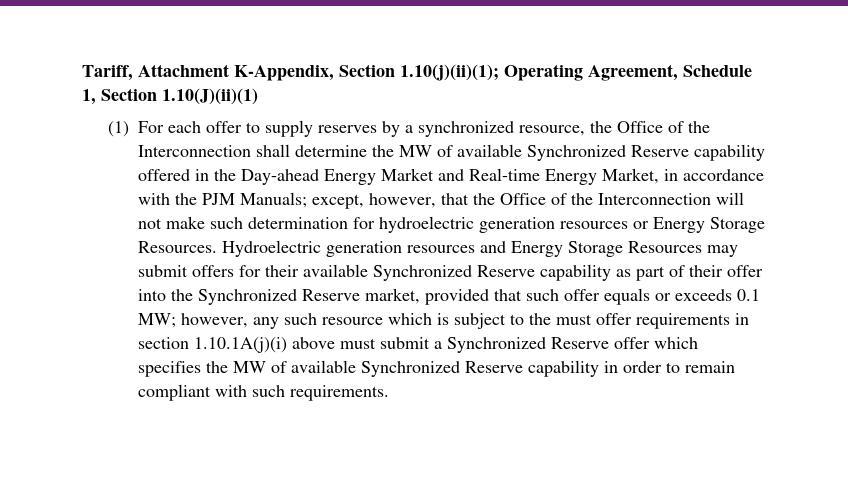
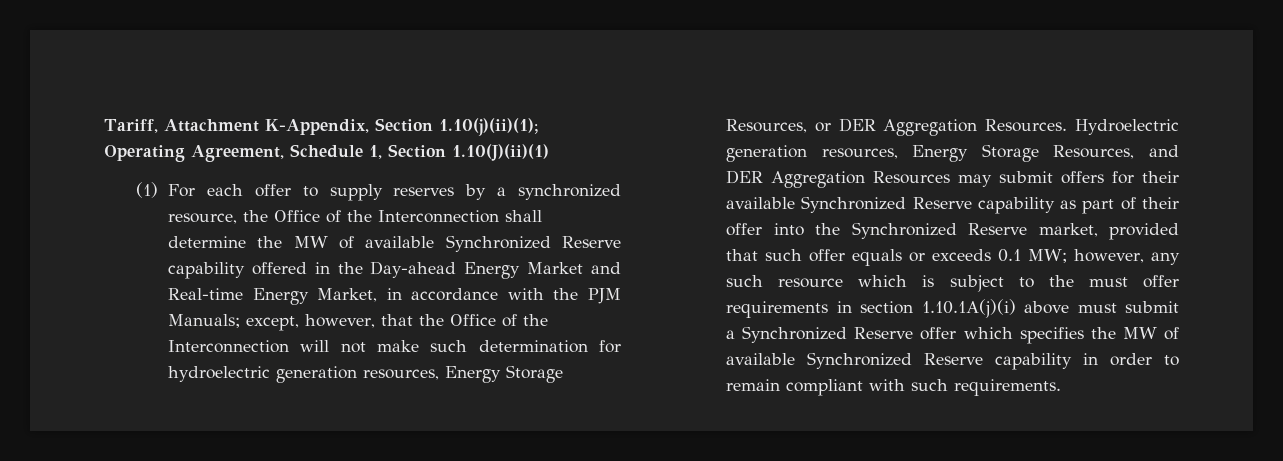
- except, however, that the Office of the Interconnection will not make such determination for hydroelectric generation resources or Energy Storage Resources. Hydroelectric generation resources and Energy Storage Resources may submit offers for their available Synchronized Reserve capability as part of their offer into the Synchronized Reserve market, provided that such offer equals or exceeds 0.1 MW;
+ except, however, that the Office of the Interconnection will not make such determination for hydroelectric generation resources, Energy Storage Resources, or DER Aggregation Resources. Hydroelectric generation resources, Energy Storage Resources, and DER Aggregation Resources may submit offers for their available Synchronized Reserve capability as part of their offer into the Synchronized Reserve market, provided that such offer equals or exceeds 0.1 MW;

